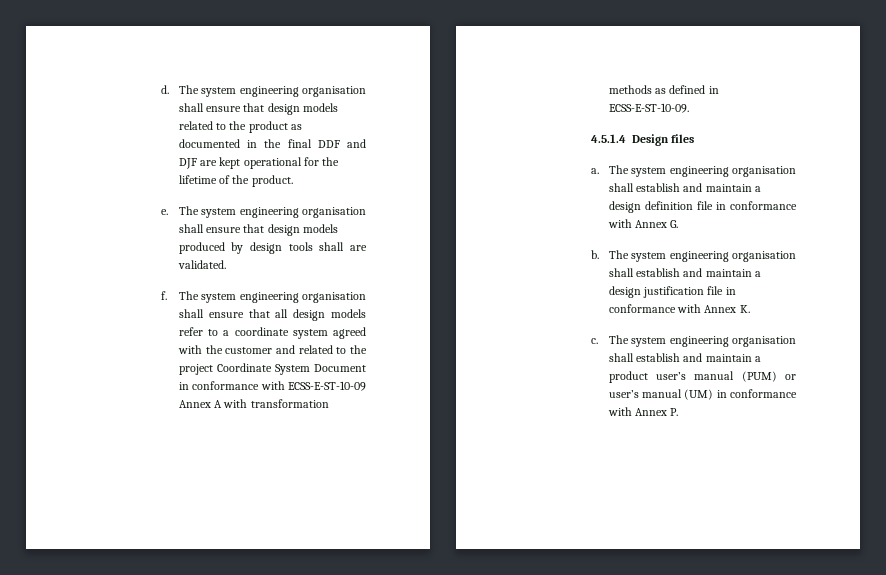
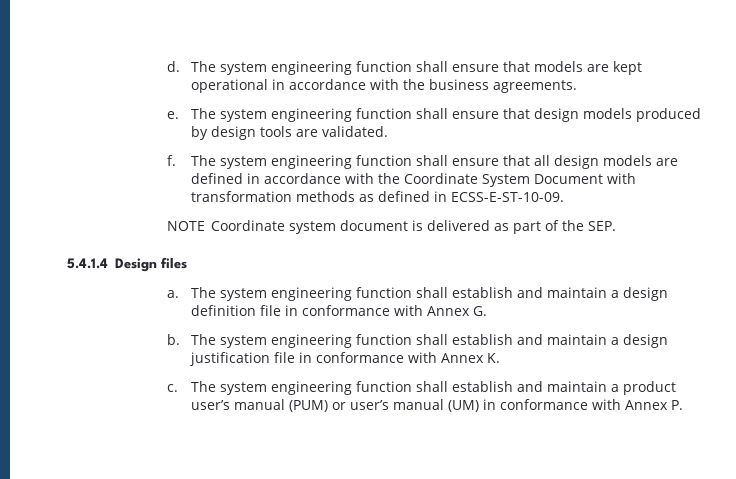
- The system engineering organisation shall ensure that design models related to the product as documented in the final DDF and DJF are kept operational for the lifetime of the product.
+ The system engineering function shall ensure that models are kept operational in accordance with the business agreements.
- The system engineering organisation shall ensure that design models produced by design tools shall are validated.
+ The system engineering function shall ensure that design models produced by design tools are validated.
- The system engineering organisation shall ensure that all design models refer to a coordinate system agreed with the customer and related to the project Coordinate System Document in conformance with ECSS-E-ST-10-09 Annex A with transformation methods as defined in ECSS-E-ST-10-09.
+ The system engineering function shall ensure that all design models are defined in accordance with the Coordinate System Document with transformation methods as defined in ECSS-E-ST-10-09.
- 4.5.1.4 Design files
+ NOTE Coordinate system document is delivered as part of the SEP.
+ 5.4.1.4 Design files
- The system engineering organisation shall establish and maintain a design definition file in conformance with Annex G.
+ The system engineering function shall establish and maintain a design definition file in conformance with Annex G.
- The system engineering organisation shall establish and maintain a design justification file in conformance with Annex K.
+ The system engineering function shall establish and maintain a design justification file in conformance with Annex K.
- The system engineering organisation shall establish and maintain a product user’s manual (PUM) or user’s manual (UM) in conformance with Annex P.
+ The system engineering function shall establish and maintain a product user’s manual (PUM) or user’s manual (UM) in conformance with Annex P.

